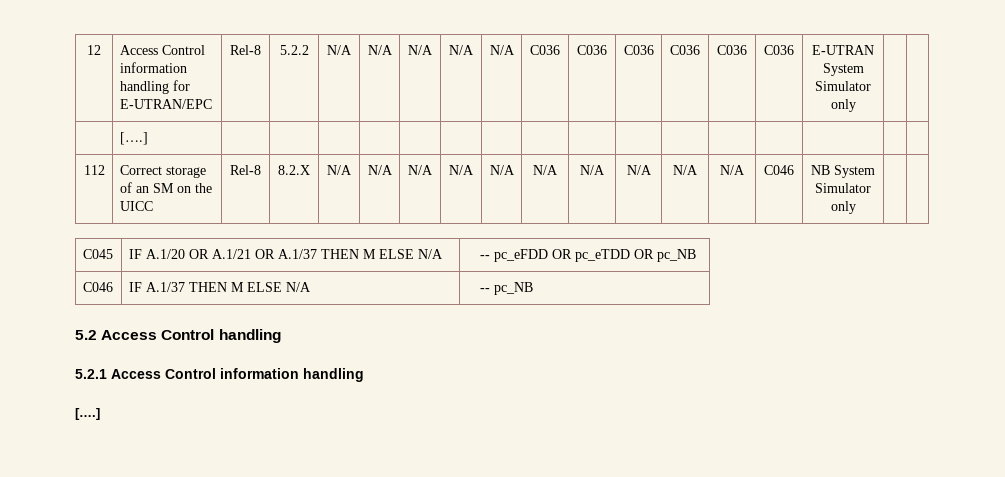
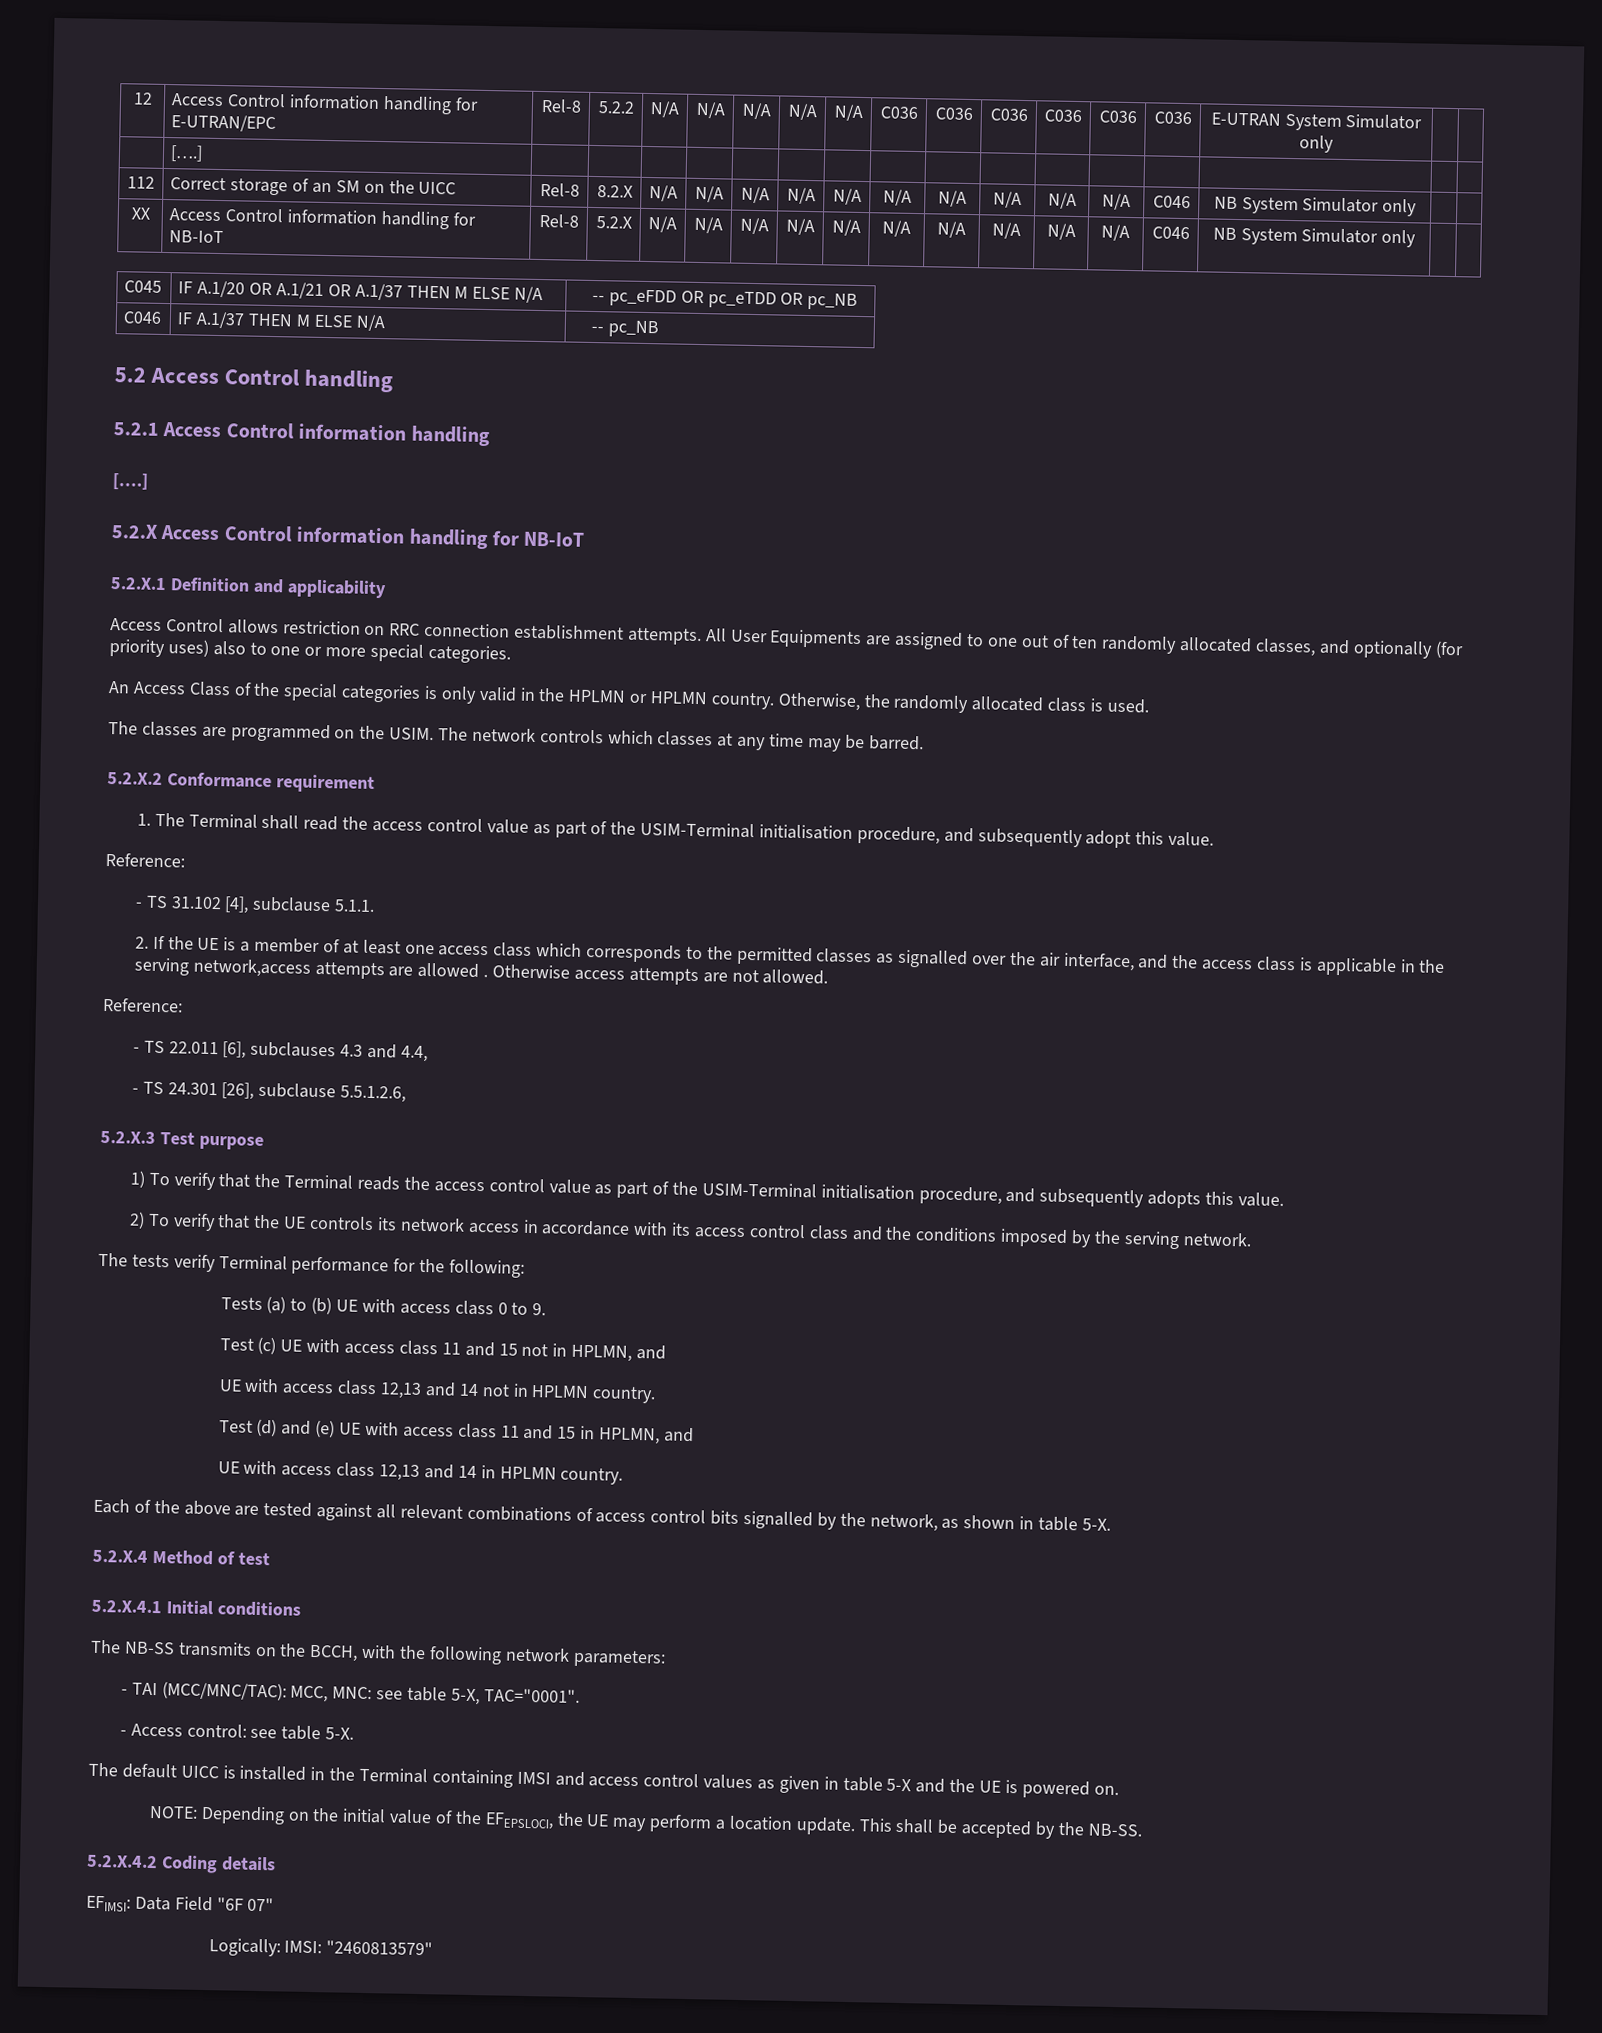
+ XX | Access Control information handling for NB-IoT | Rel-8 | 5.2.X | N/A | N/A | N/A | N/A | N/A | N/A | N/A | N/A | N/A | N/A | C046 | NB System Simulator only | |
+ 5.2.X Access Control information handling for NB-IoT
+ 5.2.X.1 Definition and applicability
+ Access Control allows restriction on RRC connection establishment attempts. All User Equipments are assigned to one out of ten randomly allocated classes, and optionally (for priority uses) also to one or more special categories.
+ An Access Class of the special categories is only valid in the HPLMN or HPLMN country. Otherwise, the randomly allocated class is used.
+ The classes are programmed on the USIM. The network controls which classes at any time may be barred.
+ 5.2.X.2 Conformance requirement
+ 1. The Terminal shall read the access control value as part of the USIM-Terminal initialisation procedure, and subsequently adopt this value.
+ Reference:
+ - TS 31.102 [4], subclause 5.1.1.
+ 2. If the UE is a member of at least one access class which corresponds to the permitted classes as signalled over the air interface, and the access class is applicable in the serving network,access attempts are allowed . Otherwise access attempts are not allowed.
+ Reference:
+ - TS 22.011 [6], subclauses 4.3 and 4.4,
+ - TS 24.301 [26], subclause 5.5.1.2.6,
+ 5.2.X.3 Test purpose
+ 1) To verify that the Terminal reads the access control value as part of the USIM-Terminal initialisation procedure, and subsequently adopts this value.
+ 2) To verify that the UE controls its network access in accordance with its access control class and the conditions imposed by the serving network.
+ The tests verify Terminal performance for the following:
+ Tests (a) to (b) UE with access class 0 to 9.
+ Test (c) UE with access class 11 and 15 not in HPLMN, and
+ UE with access class 12,13 and 14 not in HPLMN country.
+ Test (d) and (e) UE with access class 11 and 15 in HPLMN, and
+ UE with access class 12,13 and 14 in HPLMN country.
+ Each of the above are tested against all relevant combinations of access control bits signalled by the network, as shown in table 5-X.
+ 5.2.X.4 Method of test
+ 5.2.X.4.1 Initial conditions
+ The NB-SS transmits on the BCCH, with the following network parameters:
+ - TAI (MCC/MNC/TAC): MCC, MNC: see table 5-X, TAC="0001".
+ - Access control: see table 5-X.
+ The default UICC is installed in the Terminal containing IMSI and access control values as given in table 5-X and the UE is powered on.
+ NOTE: Depending on the initial value of the EFEPSLOCI, the UE may perform a location update. This shall be accepted by the NB-SS.
+ 5.2.X.4.2 Coding details
+ EFIMSI: Data Field "6F 07"
+ Logically: IMSI: "2460813579"

